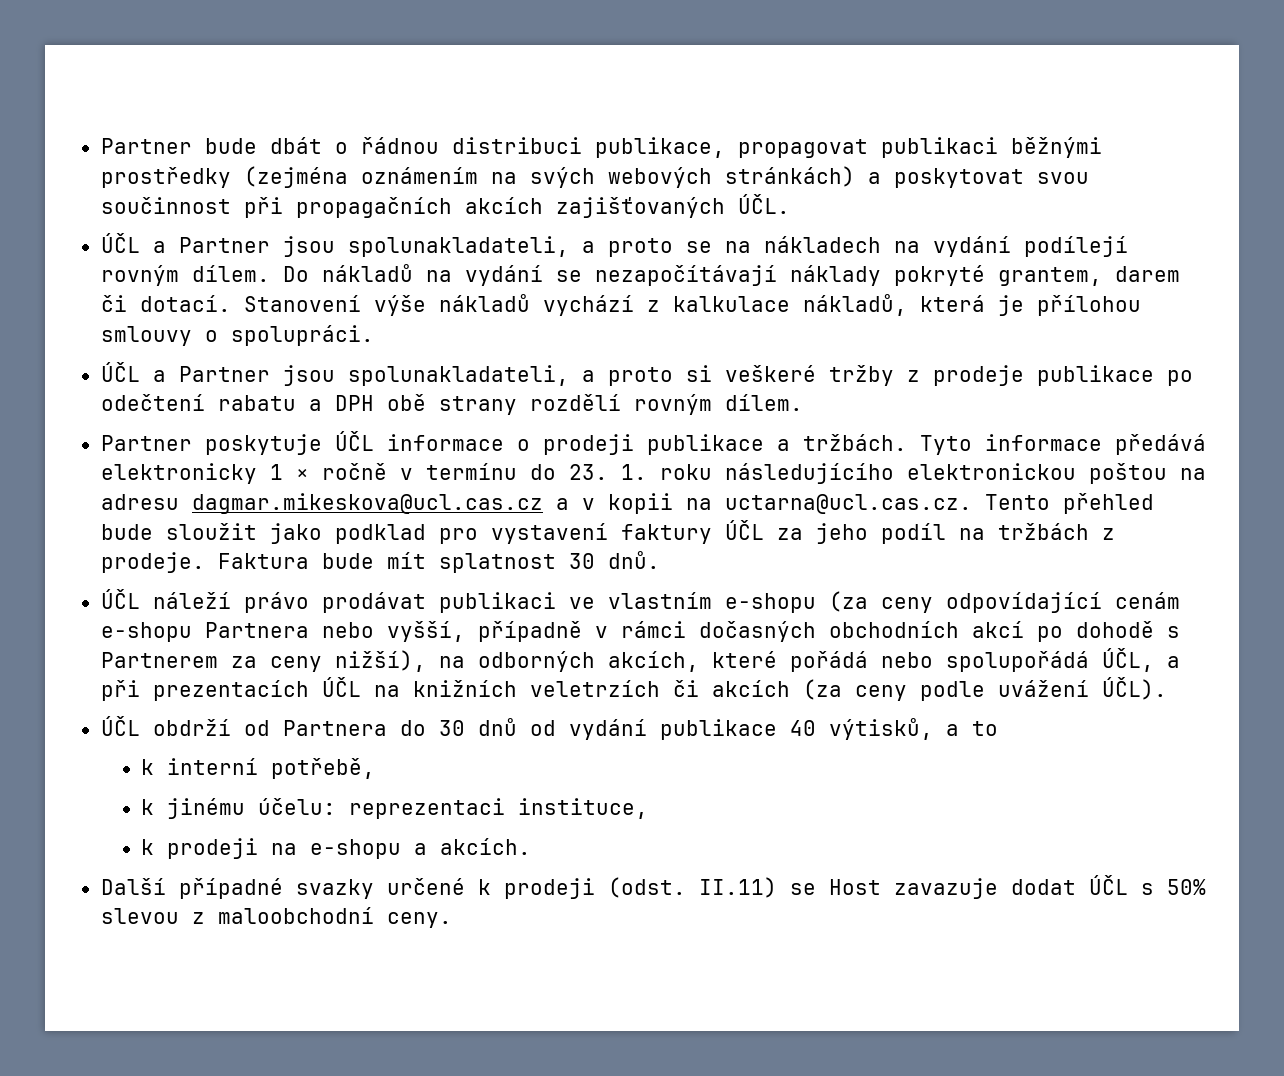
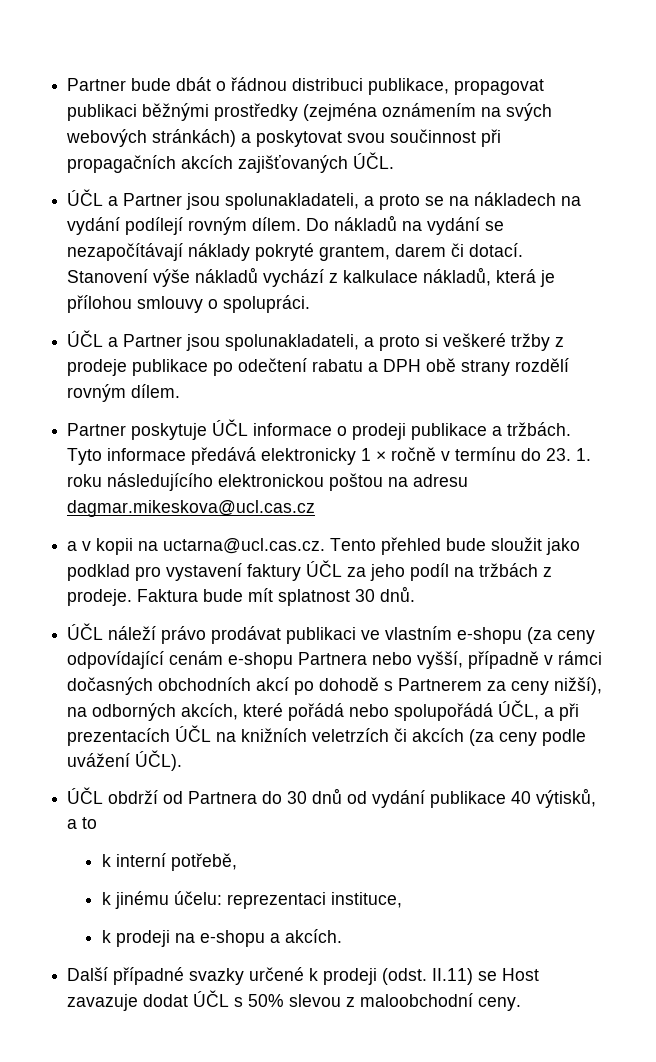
- Tyto informace předává elektronicky 1 × ročně v termínu do 23. 1. roku následujícího elektronickou poštou na adresu dagmar.mikeskova@ucl.cas.cz a v kopii na uctarna@ucl.cas.cz. Tento přehled bude sloužit jako podklad pro vystavení faktury ÚČL za jeho podíl na tržbách z prodeje.
+ Tyto informace předává elektronicky 1 × ročně v termínu do 23. 1. roku následujícího elektronickou poštou na adresu dagmar.mikeskova@ucl.cas.cz
+ a v kopii na uctarna@ucl.cas.cz. Tento přehled bude sloužit jako podklad pro vystavení faktury ÚČL za jeho podíl na tržbách z prodeje.

